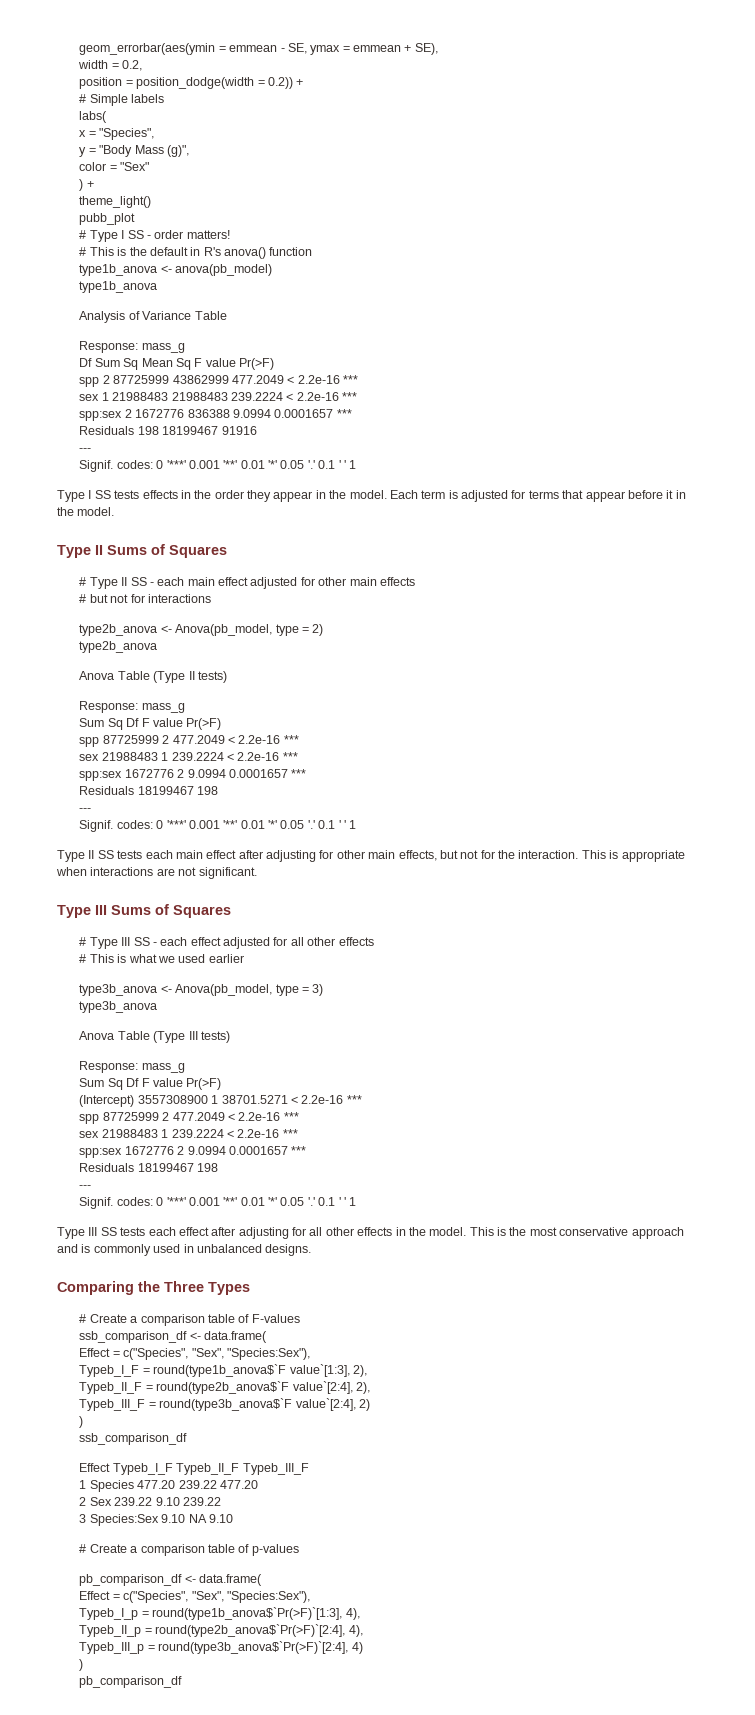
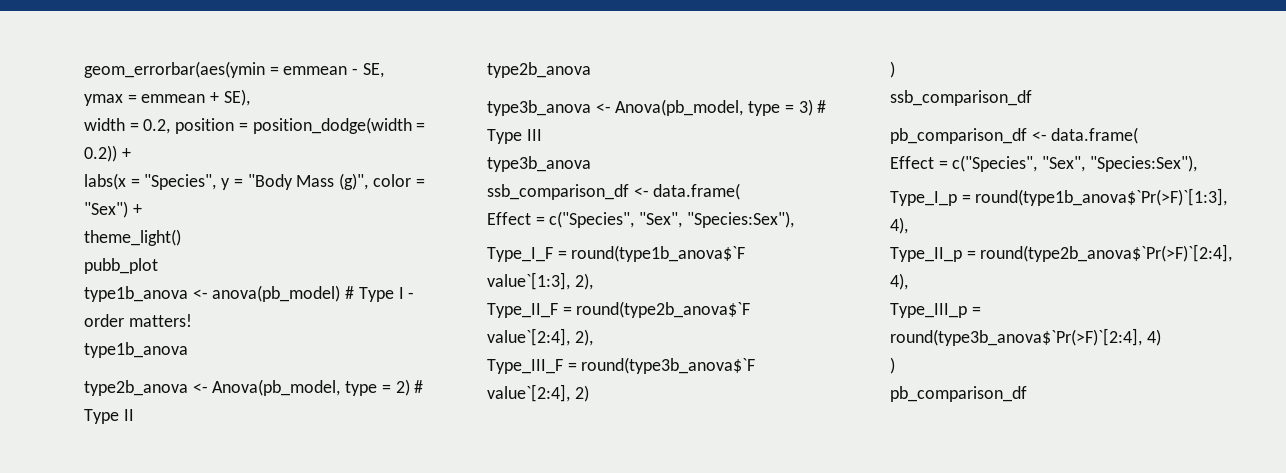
- width = 0.2,
- position = position_dodge(width = 0.2)) +
+ width = 0.2, position = position_dodge(width = 0.2)) +
- # Simple labels
- labs(
- x = "Species",
- y = "Body Mass (g)",
- color = "Sex"
- ) +
+ labs(x = "Species", y = "Body Mass (g)", color = "Sex") +
- # Type I SS - order matters!
- # This is the default in R's anova() function
- type1b_anova <- anova(pb_model)
+ type1b_anova <- anova(pb_model) # Type I - order matters!
  type1b_anova
- Analysis of Variance Table
- Response: mass_g
- Df Sum Sq Mean Sq F value Pr(>F)
- spp 2 87725999 43862999 477.2049 < 2.2e-16 ***
- sex 1 21988483 21988483 239.2224 < 2.2e-16 ***
- spp:sex 2 1672776 836388 9.0994 0.0001657 ***
- Residuals 198 18199467 91916
- ---
- Signif. codes: 0 '***' 0.001 '**' 0.01 '*' 0.05 '.' 0.1 ' ' 1
- Type I SS tests effects in the order they appear in the model. Each term is adjusted for terms that appear before it in the model.
- Type II Sums of Squares
- # Type II SS - each main effect adjusted for other main effects
- # but not for interactions
- type2b_anova <- Anova(pb_model, type = 2)
+ type2b_anova <- Anova(pb_model, type = 2) # Type II
  type2b_anova
- Anova Table (Type II tests)
- Response: mass_g
- Sum Sq Df F value Pr(>F)
- spp 87725999 2 477.2049 < 2.2e-16 ***
- sex 21988483 1 239.2224 < 2.2e-16 ***
- spp:sex 1672776 2 9.0994 0.0001657 ***
- Residuals 18199467 198
- ---
- Signif. codes: 0 '***' 0.001 '**' 0.01 '*' 0.05 '.' 0.1 ' ' 1
- Type II SS tests each main effect after adjusting for other main effects, but not for the interaction. This is appropriate when interactions are not significant.
- Type III Sums of Squares
- # Type III SS - each effect adjusted for all other effects
- # This is what we used earlier
- type3b_anova <- Anova(pb_model, type = 3)
+ type3b_anova <- Anova(pb_model, type = 3) # Type III
  type3b_anova
- Anova Table (Type III tests)
- Response: mass_g
- Sum Sq Df F value Pr(>F)
- (Intercept) 3557308900 1 38701.5271 < 2.2e-16 ***
- spp 87725999 2 477.2049 < 2.2e-16 ***
- sex 21988483 1 239.2224 < 2.2e-16 ***
- spp:sex 1672776 2 9.0994 0.0001657 ***
- Residuals 18199467 198
- ---
- Signif. codes: 0 '***' 0.001 '**' 0.01 '*' 0.05 '.' 0.1 ' ' 1
- Type III SS tests each effect after adjusting for all other effects in the model. This is the most conservative approach and is commonly used in unbalanced designs.
- Comparing the Three Types
- # Create a comparison table of F-values
- Typeb_I_F = round(type1b_anova$`F value`[1:3], 2),
+ Type_I_F = round(type1b_anova$`F value`[1:3], 2),
- Typeb_II_F = round(type2b_anova$`F value`[2:4], 2),
+ Type_II_F = round(type2b_anova$`F value`[2:4], 2),
- Typeb_III_F = round(type3b_anova$`F value`[2:4], 2)
+ Type_III_F = round(type3b_anova$`F value`[2:4], 2)
- Effect Typeb_I_F Typeb_II_F Typeb_III_F
- 1 Species 477.20 239.22 477.20
- 2 Sex 239.22 9.10 239.22
- 3 Species:Sex 9.10 NA 9.10
- # Create a comparison table of p-values
- Typeb_I_p = round(type1b_anova$`Pr(>F)`[1:3], 4),
+ Type_I_p = round(type1b_anova$`Pr(>F)`[1:3], 4),
- Typeb_II_p = round(type2b_anova$`Pr(>F)`[2:4], 4),
+ Type_II_p = round(type2b_anova$`Pr(>F)`[2:4], 4),
- Typeb_III_p = round(type3b_anova$`Pr(>F)`[2:4], 4)
+ Type_III_p = round(type3b_anova$`Pr(>F)`[2:4], 4)

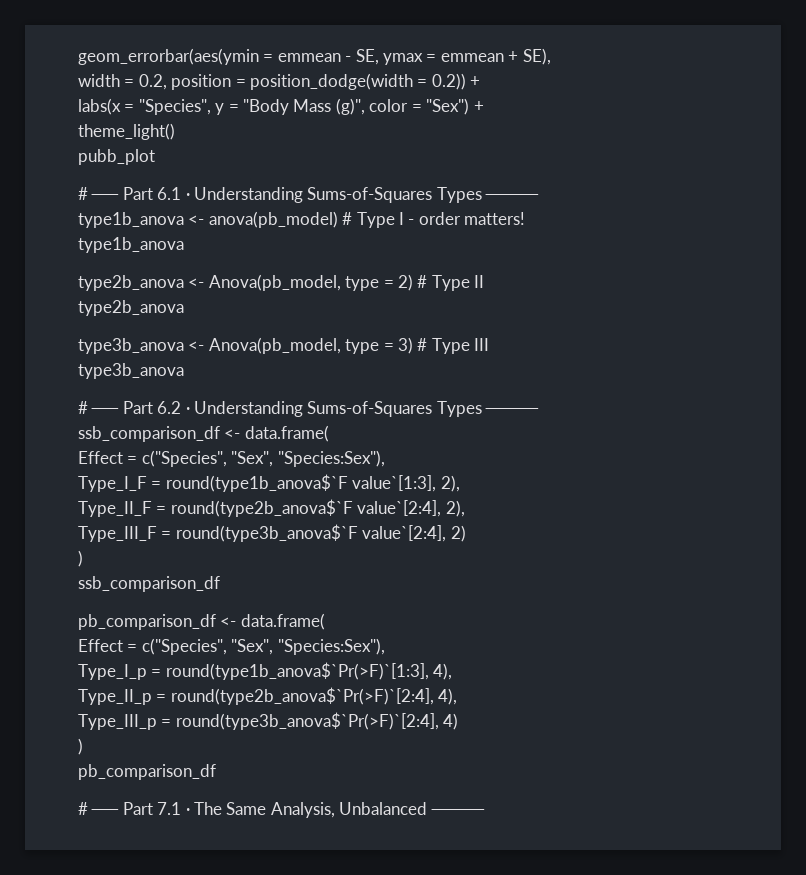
+ # ── Part 6.1 · Understanding Sums-of-Squares Types ────
+ # ── Part 6.2 · Understanding Sums-of-Squares Types ────
+ # ── Part 7.1 · The Same Analysis, Unbalanced ────

